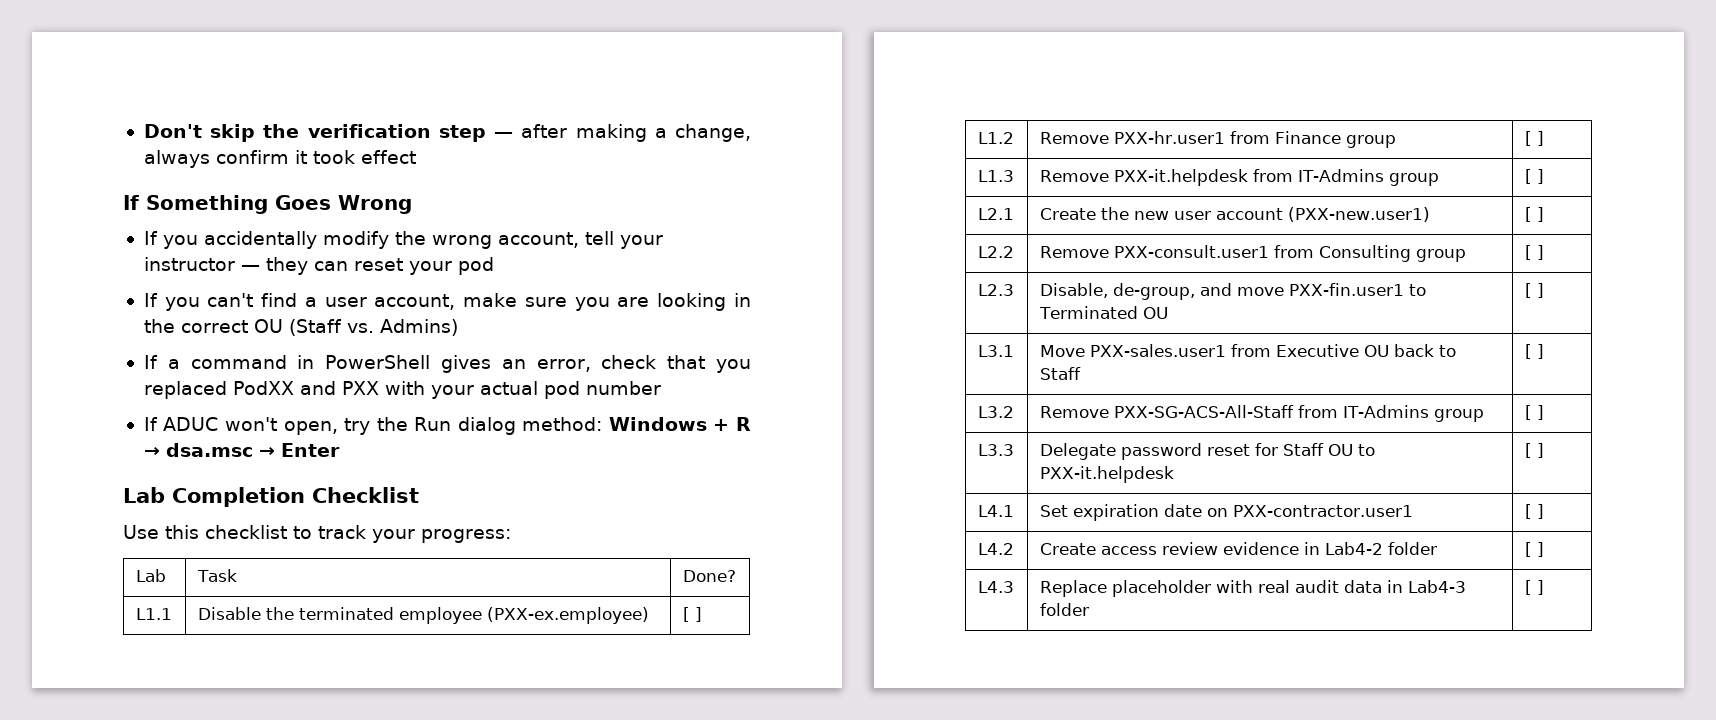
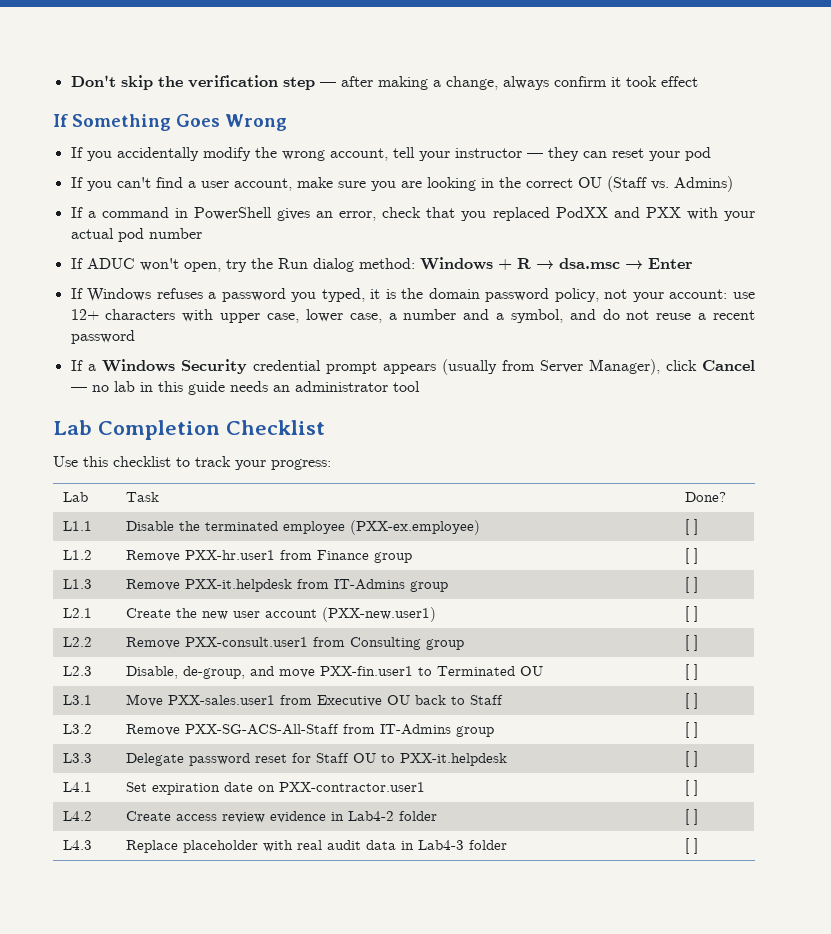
+ If Windows refuses a password you typed, it is the domain password policy, not your account: use 12+ characters with upper case, lower case, a number and a symbol, and do not reuse a recent password
+ If a Windows Security credential prompt appears (usually from Server Manager), click Cancel — no lab in this guide needs an administrator tool

